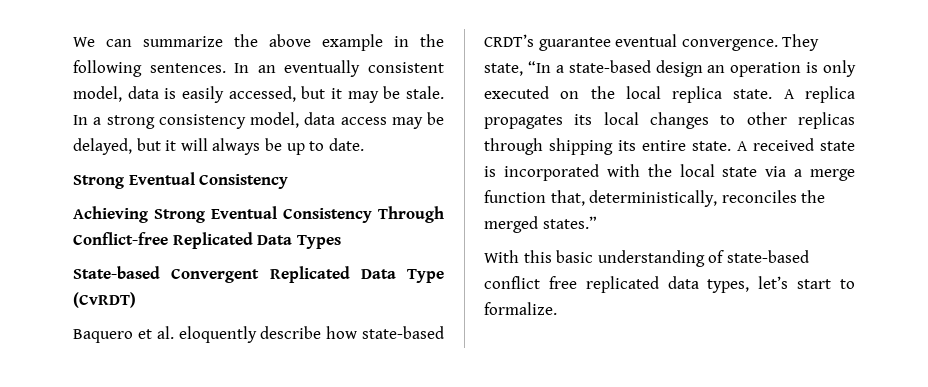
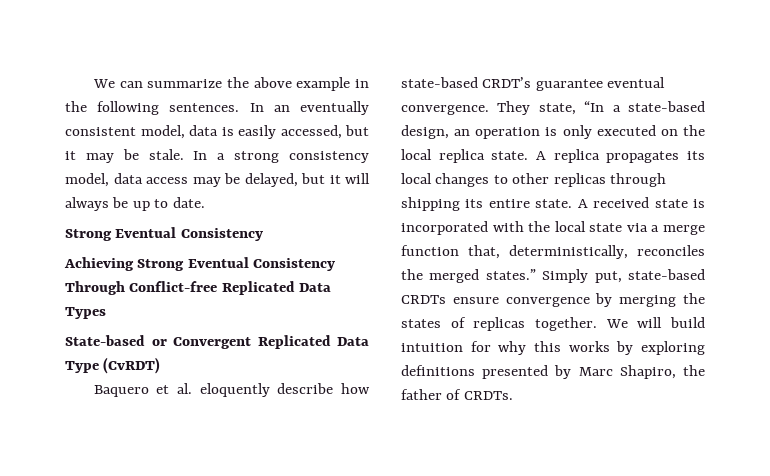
- State-based Convergent Replicated Data Type (CvRDT)
+ State-based or Convergent Replicated Data Type (CvRDT)
- They state, “In a state-based design an operation is only executed on the local replica state.
+ They state, “In a state-based design, an operation is only executed on the local replica state.
- A received state is incorporated with the local state via a merge function that, deterministically, reconciles the merged states.”
- With this basic understanding of state-based conflict free replicated data types, let’s start to formalize.
+ A received state is incorporated with the local state via a merge function that, deterministically, reconciles the merged states.” Simply put, state-based CRDTs ensure convergence by merging the states of replicas together. We will build intuition for why this works by exploring definitions presented by Marc Shapiro, the father of CRDTs.

